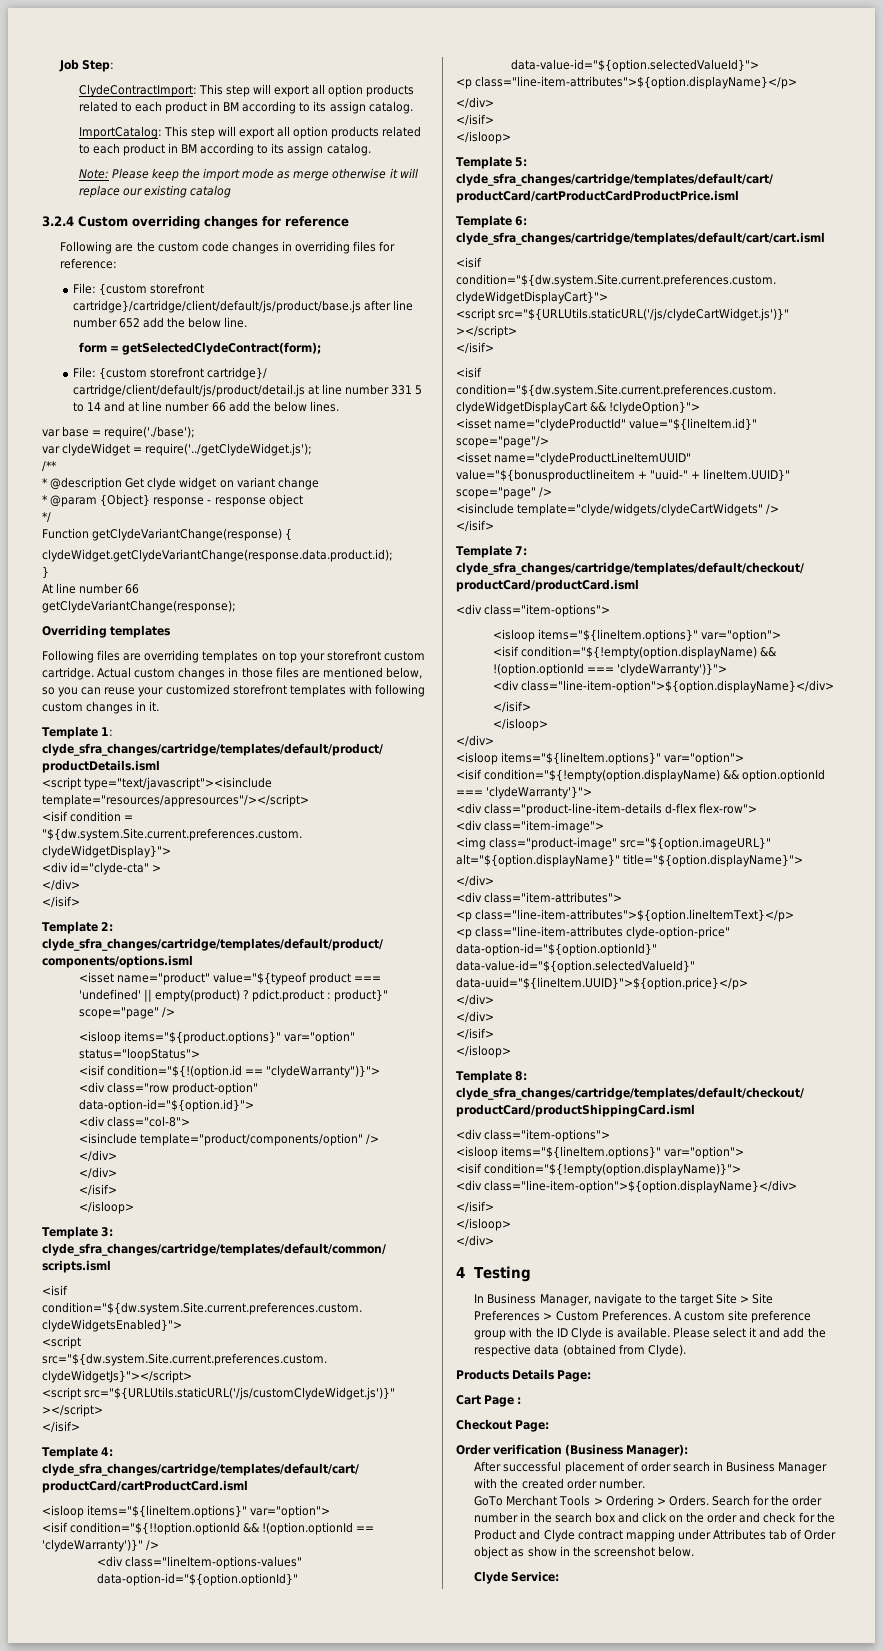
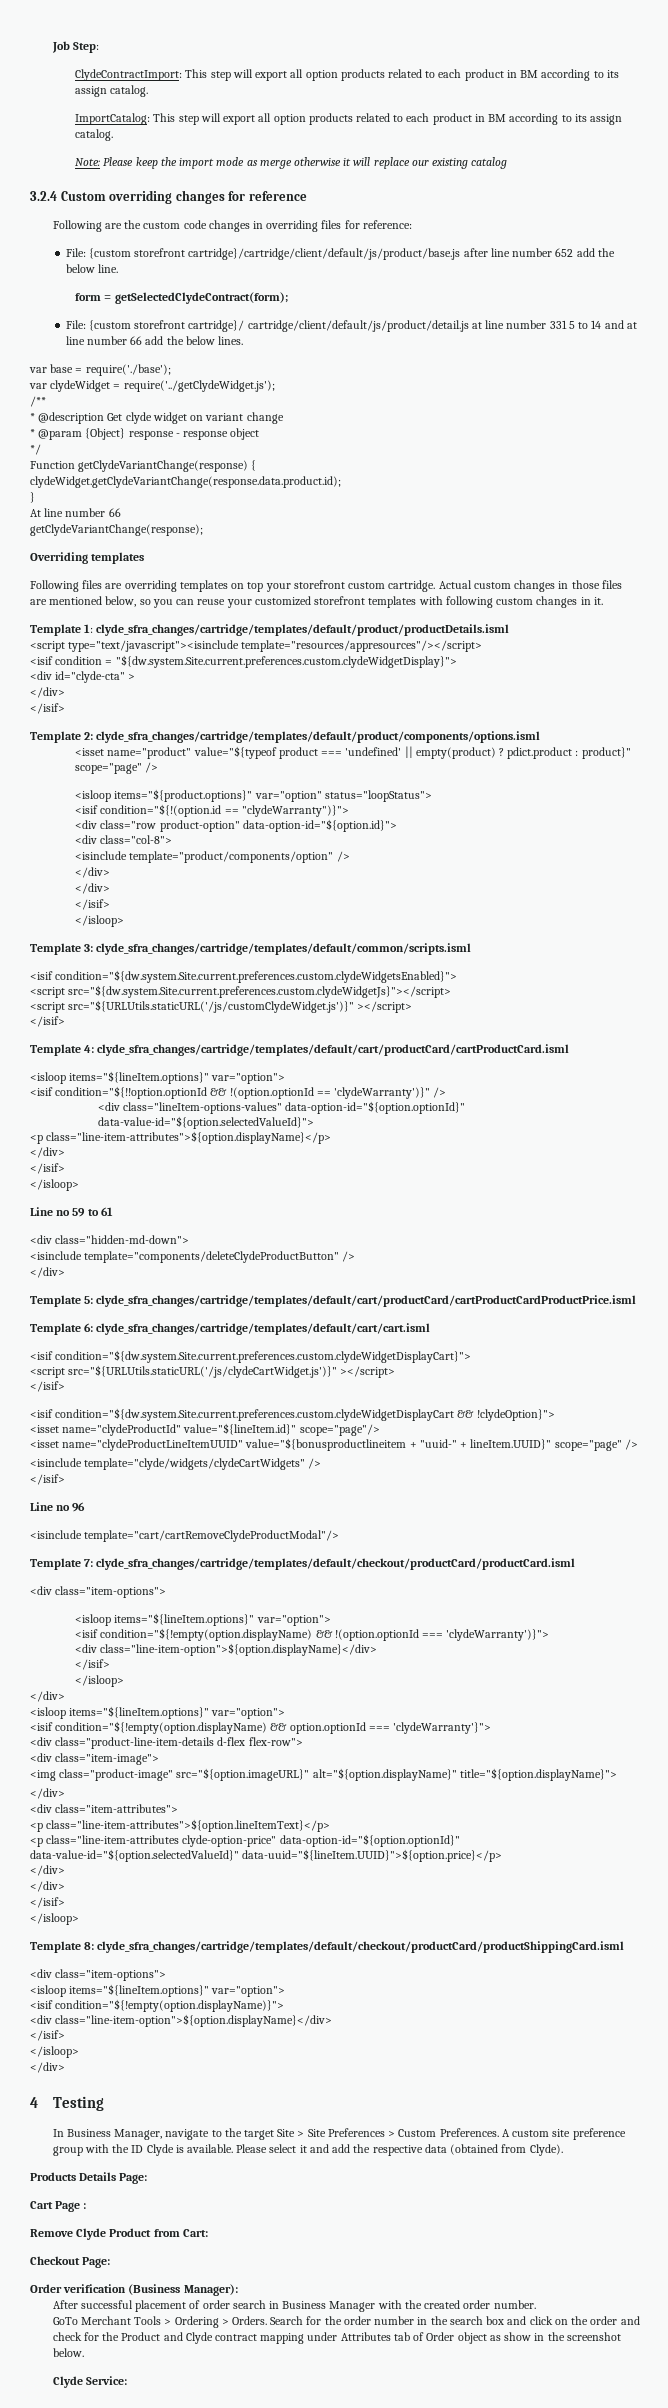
+ Line no 59 to 61
+ <div class="hidden-md-down">
+ <isinclude template="components/deleteClydeProductButton" />
+ </div>
+ Line no 96
+ <isinclude template="cart/cartRemoveClydeProductModal"/>
+ Remove Clyde Product from Cart:

